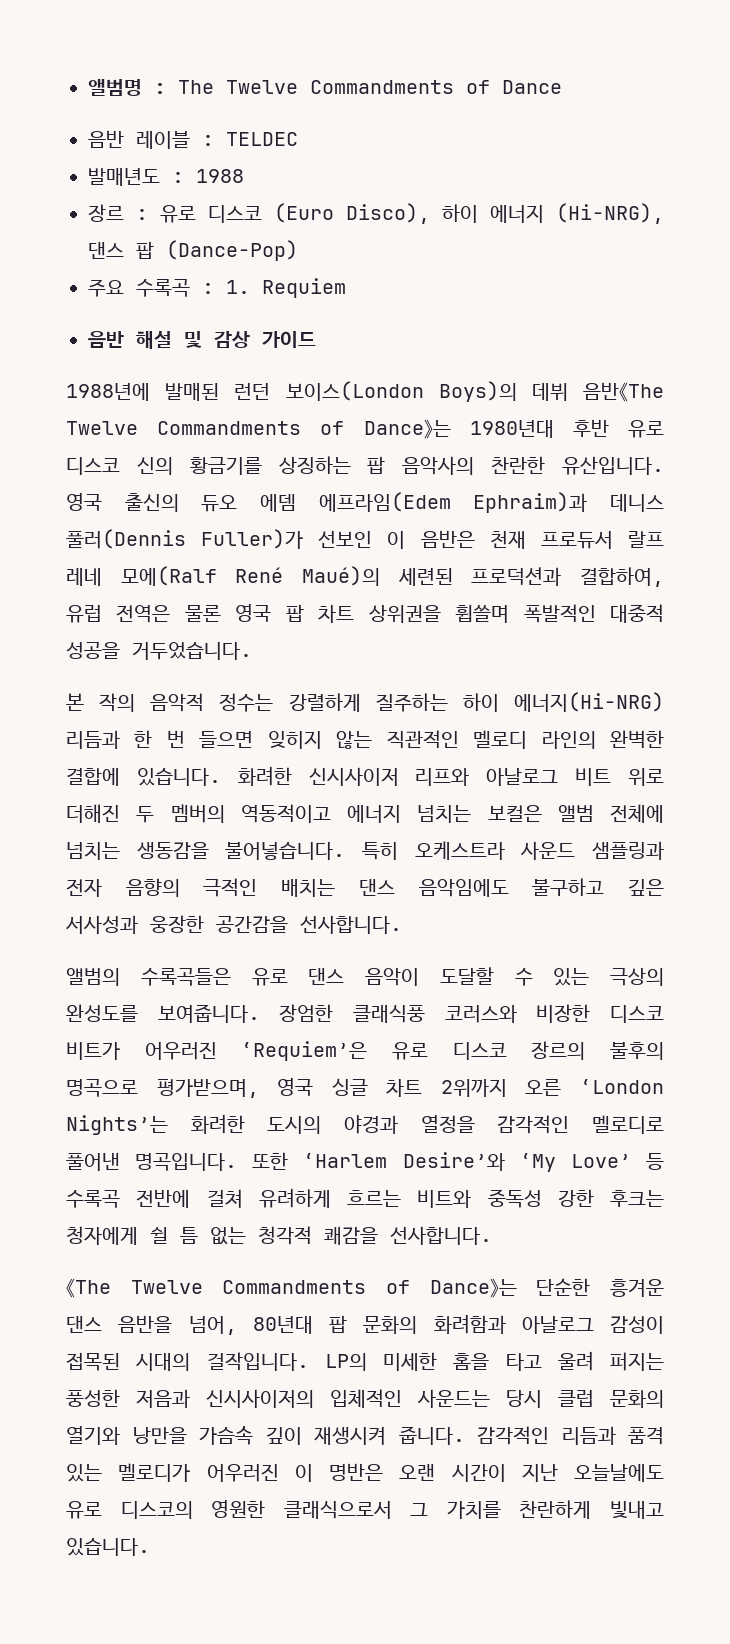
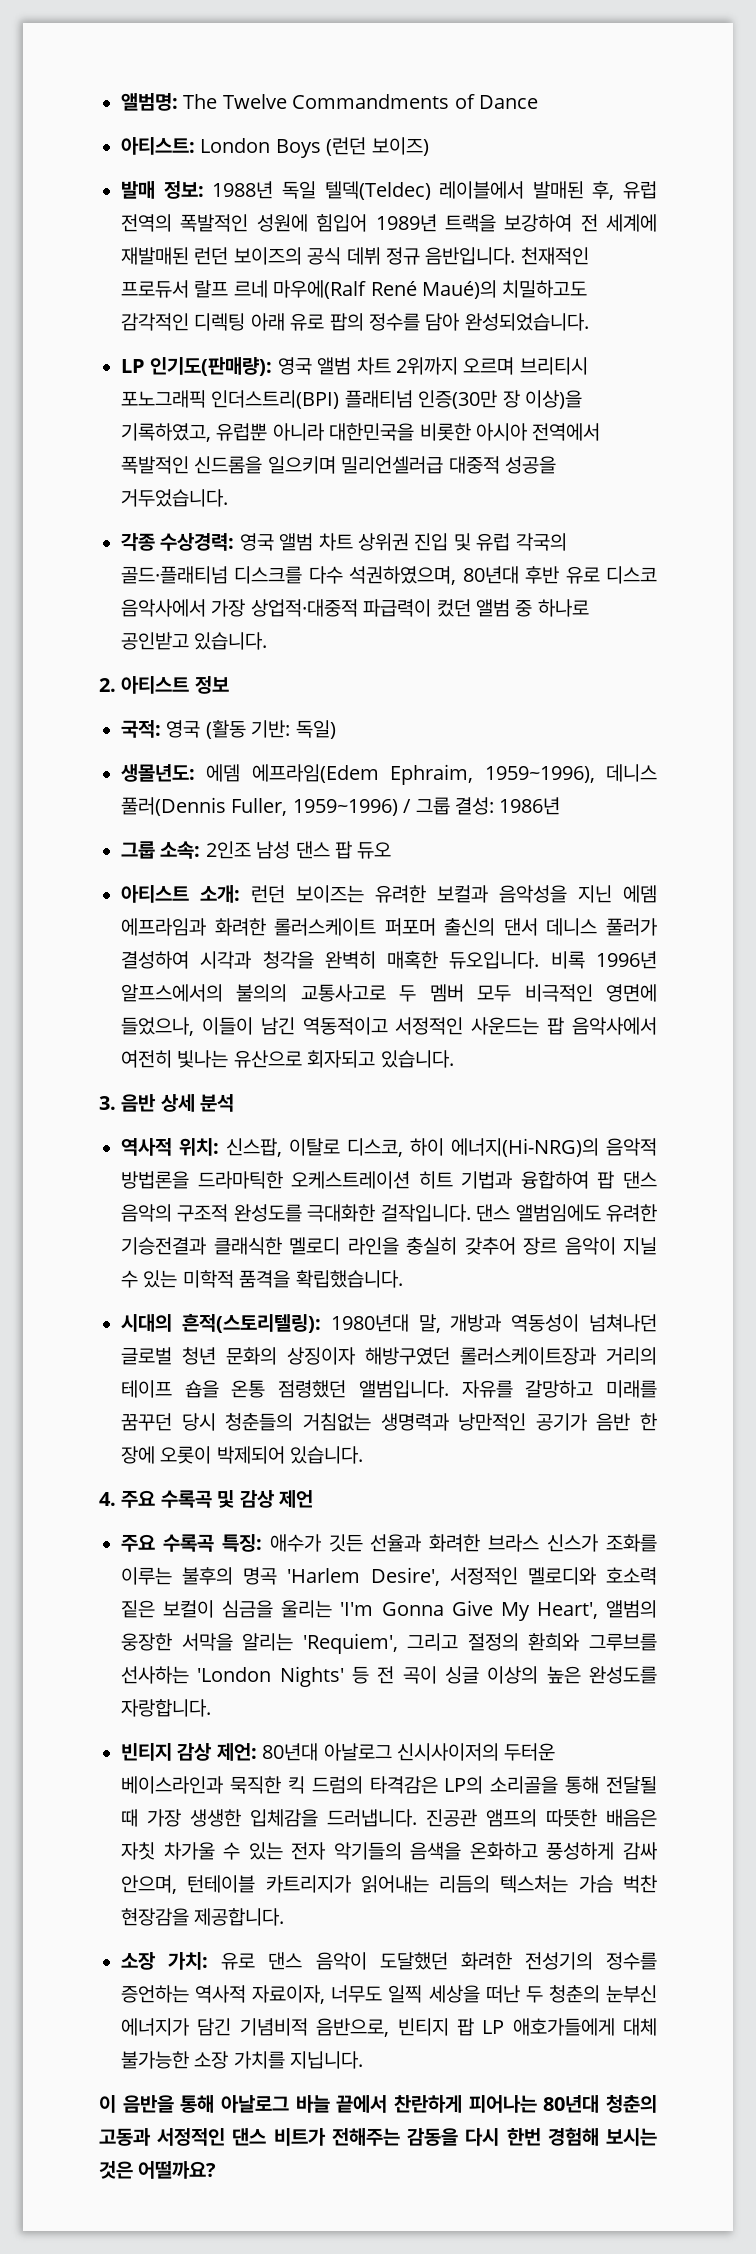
- 앨범명 : The Twelve Commandments of Dance
+ 앨범명: The Twelve Commandments of Dance
- 음반 레이블 : TELDEC
- 발매년도 : 1988
- 장르 : 유로 디스코 (Euro Disco), 하이 에너지 (Hi-NRG), 댄스 팝 (Dance-Pop)
- 주요 수록곡 : 1. Requiem
- 음반 해설 및 감상 가이드
- 1988년에 발매된 런던 보이스(London Boys)의 데뷔 음반《The Twelve Commandments of Dance》는 1980년대 후반 유로 디스코 신의 황금기를 상징하는 팝 음악사의 찬란한 유산입니다. 영국 출신의 듀오 에뎀 에프라임(Edem Ephraim)과 데니스 풀러(Dennis Fuller)가 선보인 이 음반은 천재 프로듀서 랄프 레네 모에(Ralf René Maué)의 세련된 프로덕션과 결합하여, 유럽 전역은 물론 영국 팝 차트 상위권을 휩쓸며 폭발적인 대중적 성공을 거두었습니다.
- 본 작의 음악적 정수는 강렬하게 질주하는 하이 에너지(Hi-NRG) 리듬과 한 번 들으면 잊히지 않는 직관적인 멜로디 라인의 완벽한 결합에 있습니다. 화려한 신시사이저 리프와 아날로그 비트 위로 더해진 두 멤버의 역동적이고 에너지 넘치는 보컬은 앨범 전체에 넘치는 생동감을 불어넣습니다. 특히 오케스트라 사운드 샘플링과 전자 음향의 극적인 배치는 댄스 음악임에도 불구하고 깊은 서사성과 웅장한 공간감을 선사합니다.
- 앨범의 수록곡들은 유로 댄스 음악이 도달할 수 있는 극상의 완성도를 보여줍니다. 장엄한 클래식풍 코러스와 비장한 디스코 비트가 어우러진 ‘Requiem’은 유로 디스코 장르의 불후의 명곡으로 평가받으며, 영국 싱글 차트 2위까지 오른 ‘London Nights’는 화려한 도시의 야경과 열정을 감각적인 멜로디로 풀어낸 명곡입니다. 또한 ‘Harlem Desire’와 ‘My Love’ 등 수록곡 전반에 걸쳐 유려하게 흐르는 비트와 중독성 강한 후크는 청자에게 쉴 틈 없는 청각적 쾌감을 선사합니다.
- 《The Twelve Commandments of Dance》는 단순한 흥겨운 댄스 음반을 넘어, 80년대 팝 문화의 화려함과 아날로그 감성이 접목된 시대의 걸작입니다. LP의 미세한 홈을 타고 울려 퍼지는 풍성한 저음과 신시사이저의 입체적인 사운드는 당시 클럽 문화의 열기와 낭만을 가슴속 깊이 재생시켜 줍니다. 감각적인 리듬과 품격 있는 멜로디가 어우러진 이 명반은 오랜 시간이 지난 오늘날에도 유로 디스코의 영원한 클래식으로서 그 가치를 찬란하게 빛내고 있습니다.
+ 아티스트: London Boys (런던 보이즈)
+ 발매 정보: 1988년 독일 텔덱(Teldec) 레이블에서 발매된 후, 유럽 전역의 폭발적인 성원에 힘입어 1989년 트랙을 보강하여 전 세계에 재발매된 런던 보이즈의 공식 데뷔 정규 음반입니다. 천재적인 프로듀서 랄프 르네 마우에(Ralf René Maué)의 치밀하고도 감각적인 디렉팅 아래 유로 팝의 정수를 담아 완성되었습니다.
+ LP 인기도(판매량): 영국 앨범 차트 2위까지 오르며 브리티시 포노그래픽 인더스트리(BPI) 플래티넘 인증(30만 장 이상)을 기록하였고, 유럽뿐 아니라 대한민국을 비롯한 아시아 전역에서 폭발적인 신드롬을 일으키며 밀리언셀러급 대중적 성공을 거두었습니다.
+ 각종 수상경력: 영국 앨범 차트 상위권 진입 및 유럽 각국의 골드·플래티넘 디스크를 다수 석권하였으며, 80년대 후반 유로 디스코 음악사에서 가장 상업적·대중적 파급력이 컸던 앨범 중 하나로 공인받고 있습니다.
+ 2. 아티스트 정보
+ 국적: 영국 (활동 기반: 독일)
+ 생몰년도: 에뎀 에프라임(Edem Ephraim, 1959~1996), 데니스 풀러(Dennis Fuller, 1959~1996) / 그룹 결성: 1986년
+ 그룹 소속: 2인조 남성 댄스 팝 듀오
+ 아티스트 소개: 런던 보이즈는 유려한 보컬과 음악성을 지닌 에뎀 에프라임과 화려한 롤러스케이트 퍼포머 출신의 댄서 데니스 풀러가 결성하여 시각과 청각을 완벽히 매혹한 듀오입니다. 비록 1996년 알프스에서의 불의의 교통사고로 두 멤버 모두 비극적인 영면에 들었으나, 이들이 남긴 역동적이고 서정적인 사운드는 팝 음악사에서 여전히 빛나는 유산으로 회자되고 있습니다.
+ 3. 음반 상세 분석
+ 역사적 위치: 신스팝, 이탈로 디스코, 하이 에너지(Hi-NRG)의 음악적 방법론을 드라마틱한 오케스트레이션 히트 기법과 융합하여 팝 댄스 음악의 구조적 완성도를 극대화한 걸작입니다. 댄스 앨범임에도 유려한 기승전결과 클래식한 멜로디 라인을 충실히 갖추어 장르 음악이 지닐 수 있는 미학적 품격을 확립했습니다.
+ 시대의 흔적(스토리텔링): 1980년대 말, 개방과 역동성이 넘쳐나던 글로벌 청년 문화의 상징이자 해방구였던 롤러스케이트장과 거리의 테이프 숍을 온통 점령했던 앨범입니다. 자유를 갈망하고 미래를 꿈꾸던 당시 청춘들의 거침없는 생명력과 낭만적인 공기가 음반 한 장에 오롯이 박제되어 있습니다.
+ 4. 주요 수록곡 및 감상 제언
+ 주요 수록곡 특징: 애수가 깃든 선율과 화려한 브라스 신스가 조화를 이루는 불후의 명곡 'Harlem Desire', 서정적인 멜로디와 호소력 짙은 보컬이 심금을 울리는 'I'm Gonna Give My Heart', 앨범의 웅장한 서막을 알리는 'Requiem', 그리고 절정의 환희와 그루브를 선사하는 'London Nights' 등 전 곡이 싱글 이상의 높은 완성도를 자랑합니다.
+ 빈티지 감상 제언: 80년대 아날로그 신시사이저의 두터운 베이스라인과 묵직한 킥 드럼의 타격감은 LP의 소리골을 통해 전달될 때 가장 생생한 입체감을 드러냅니다. 진공관 앰프의 따뜻한 배음은 자칫 차가울 수 있는 전자 악기들의 음색을 온화하고 풍성하게 감싸 안으며, 턴테이블 카트리지가 읽어내는 리듬의 텍스처는 가슴 벅찬 현장감을 제공합니다.
+ 소장 가치: 유로 댄스 음악이 도달했던 화려한 전성기의 정수를 증언하는 역사적 자료이자, 너무도 일찍 세상을 떠난 두 청춘의 눈부신 에너지가 담긴 기념비적 음반으로, 빈티지 팝 LP 애호가들에게 대체 불가능한 소장 가치를 지닙니다.
+ 이 음반을 통해 아날로그 바늘 끝에서 찬란하게 피어나는 80년대 청춘의 고동과 서정적인 댄스 비트가 전해주는 감동을 다시 한번 경험해 보시는 것은 어떨까요?

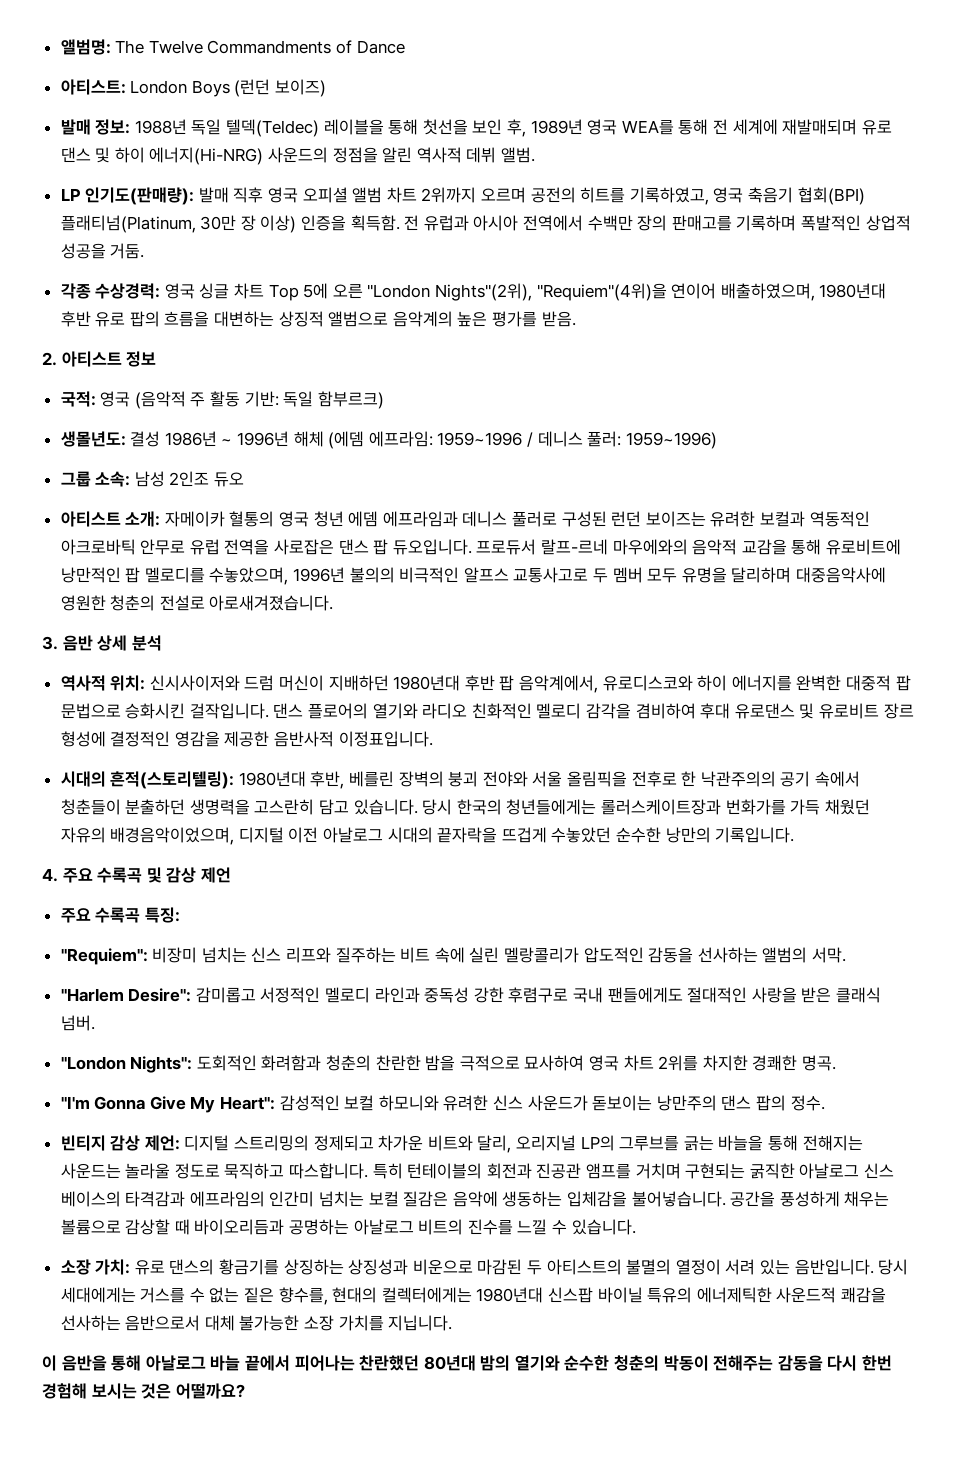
- 발매 정보: 1988년 독일 텔덱(Teldec) 레이블에서 발매된 후, 유럽 전역의 폭발적인 성원에 힘입어 1989년 트랙을 보강하여 전 세계에 재발매된 런던 보이즈의 공식 데뷔 정규 음반입니다. 천재적인 프로듀서 랄프 르네 마우에(Ralf René Maué)의 치밀하고도 감각적인 디렉팅 아래 유로 팝의 정수를 담아 완성되었습니다.
- LP 인기도(판매량): 영국 앨범 차트 2위까지 오르며 브리티시 포노그래픽 인더스트리(BPI) 플래티넘 인증(30만 장 이상)을 기록하였고, 유럽뿐 아니라 대한민국을 비롯한 아시아 전역에서 폭발적인 신드롬을 일으키며 밀리언셀러급 대중적 성공을 거두었습니다.
- 각종 수상경력: 영국 앨범 차트 상위권 진입 및 유럽 각국의 골드·플래티넘 디스크를 다수 석권하였으며, 80년대 후반 유로 디스코 음악사에서 가장 상업적·대중적 파급력이 컸던 앨범 중 하나로 공인받고 있습니다.
+ 발매 정보: 1988년 독일 텔덱(Teldec) 레이블을 통해 첫선을 보인 후, 1989년 영국 WEA를 통해 전 세계에 재발매되며 유로 댄스 및 하이 에너지(Hi-NRG) 사운드의 정점을 알린 역사적 데뷔 앨범.
+ LP 인기도(판매량): 발매 직후 영국 오피셜 앨범 차트 2위까지 오르며 공전의 히트를 기록하였고, 영국 축음기 협회(BPI) 플래티넘(Platinum, 30만 장 이상) 인증을 획득함. 전 유럽과 아시아 전역에서 수백만 장의 판매고를 기록하며 폭발적인 상업적 성공을 거둠.
+ 각종 수상경력: 영국 싱글 차트 Top 5에 오른 "London Nights"(2위), "Requiem"(4위)을 연이어 배출하였으며, 1980년대 후반 유로 팝의 흐름을 대변하는 상징적 앨범으로 음악계의 높은 평가를 받음.
- 국적: 영국 (활동 기반: 독일)
- 생몰년도: 에뎀 에프라임(Edem Ephraim, 1959~1996), 데니스 풀러(Dennis Fuller, 1959~1996) / 그룹 결성: 1986년
- 그룹 소속: 2인조 남성 댄스 팝 듀오
- 아티스트 소개: 런던 보이즈는 유려한 보컬과 음악성을 지닌 에뎀 에프라임과 화려한 롤러스케이트 퍼포머 출신의 댄서 데니스 풀러가 결성하여 시각과 청각을 완벽히 매혹한 듀오입니다. 비록 1996년 알프스에서의 불의의 교통사고로 두 멤버 모두 비극적인 영면에 들었으나, 이들이 남긴 역동적이고 서정적인 사운드는 팝 음악사에서 여전히 빛나는 유산으로 회자되고 있습니다.
+ 국적: 영국 (음악적 주 활동 기반: 독일 함부르크)
+ 생몰년도: 결성 1986년 ~ 1996년 해체 (에뎀 에프라임: 1959~1996 / 데니스 풀러: 1959~1996)
+ 그룹 소속: 남성 2인조 듀오
+ 아티스트 소개: 자메이카 혈통의 영국 청년 에뎀 에프라임과 데니스 풀러로 구성된 런던 보이즈는 유려한 보컬과 역동적인 아크로바틱 안무로 유럽 전역을 사로잡은 댄스 팝 듀오입니다. 프로듀서 랄프-르네 마우에와의 음악적 교감을 통해 유로비트에 낭만적인 팝 멜로디를 수놓았으며, 1996년 불의의 비극적인 알프스 교통사고로 두 멤버 모두 유명을 달리하며 대중음악사에 영원한 청춘의 전설로 아로새겨졌습니다.
- 역사적 위치: 신스팝, 이탈로 디스코, 하이 에너지(Hi-NRG)의 음악적 방법론을 드라마틱한 오케스트레이션 히트 기법과 융합하여 팝 댄스 음악의 구조적 완성도를 극대화한 걸작입니다. 댄스 앨범임에도 유려한 기승전결과 클래식한 멜로디 라인을 충실히 갖추어 장르 음악이 지닐 수 있는 미학적 품격을 확립했습니다.
- 시대의 흔적(스토리텔링): 1980년대 말, 개방과 역동성이 넘쳐나던 글로벌 청년 문화의 상징이자 해방구였던 롤러스케이트장과 거리의 테이프 숍을 온통 점령했던 앨범입니다. 자유를 갈망하고 미래를 꿈꾸던 당시 청춘들의 거침없는 생명력과 낭만적인 공기가 음반 한 장에 오롯이 박제되어 있습니다.
+ 역사적 위치: 신시사이저와 드럼 머신이 지배하던 1980년대 후반 팝 음악계에서, 유로디스코와 하이 에너지를 완벽한 대중적 팝 문법으로 승화시킨 걸작입니다. 댄스 플로어의 열기와 라디오 친화적인 멜로디 감각을 겸비하여 후대 유로댄스 및 유로비트 장르 형성에 결정적인 영감을 제공한 음반사적 이정표입니다.
+ 시대의 흔적(스토리텔링): 1980년대 후반, 베를린 장벽의 붕괴 전야와 서울 올림픽을 전후로 한 낙관주의의 공기 속에서 청춘들이 분출하던 생명력을 고스란히 담고 있습니다. 당시 한국의 청년들에게는 롤러스케이트장과 번화가를 가득 채웠던 자유의 배경음악이었으며, 디지털 이전 아날로그 시대의 끝자락을 뜨겁게 수놓았던 순수한 낭만의 기록입니다.
- 주요 수록곡 특징: 애수가 깃든 선율과 화려한 브라스 신스가 조화를 이루는 불후의 명곡 'Harlem Desire', 서정적인 멜로디와 호소력 짙은 보컬이 심금을 울리는 'I'm Gonna Give My Heart', 앨범의 웅장한 서막을 알리는 'Requiem', 그리고 절정의 환희와 그루브를 선사하는 'London Nights' 등 전 곡이 싱글 이상의 높은 완성도를 자랑합니다.
- 빈티지 감상 제언: 80년대 아날로그 신시사이저의 두터운 베이스라인과 묵직한 킥 드럼의 타격감은 LP의 소리골을 통해 전달될 때 가장 생생한 입체감을 드러냅니다. 진공관 앰프의 따뜻한 배음은 자칫 차가울 수 있는 전자 악기들의 음색을 온화하고 풍성하게 감싸 안으며, 턴테이블 카트리지가 읽어내는 리듬의 텍스처는 가슴 벅찬 현장감을 제공합니다.
- 소장 가치: 유로 댄스 음악이 도달했던 화려한 전성기의 정수를 증언하는 역사적 자료이자, 너무도 일찍 세상을 떠난 두 청춘의 눈부신 에너지가 담긴 기념비적 음반으로, 빈티지 팝 LP 애호가들에게 대체 불가능한 소장 가치를 지닙니다.
+ 주요 수록곡 특징:
+ "Requiem": 비장미 넘치는 신스 리프와 질주하는 비트 속에 실린 멜랑콜리가 압도적인 감동을 선사하는 앨범의 서막.
+ "Harlem Desire": 감미롭고 서정적인 멜로디 라인과 중독성 강한 후렴구로 국내 팬들에게도 절대적인 사랑을 받은 클래식 넘버.
+ "London Nights": 도회적인 화려함과 청춘의 찬란한 밤을 극적으로 묘사하여 영국 차트 2위를 차지한 경쾌한 명곡.
+ "I'm Gonna Give My Heart": 감성적인 보컬 하모니와 유려한 신스 사운드가 돋보이는 낭만주의 댄스 팝의 정수.
+ 빈티지 감상 제언: 디지털 스트리밍의 정제되고 차가운 비트와 달리, 오리지널 LP의 그루브를 긁는 바늘을 통해 전해지는 사운드는 놀라울 정도로 묵직하고 따스합니다. 특히 턴테이블의 회전과 진공관 앰프를 거치며 구현되는 굵직한 아날로그 신스 베이스의 타격감과 에프라임의 인간미 넘치는 보컬 질감은 음악에 생동하는 입체감을 불어넣습니다. 공간을 풍성하게 채우는 볼륨으로 감상할 때 바이오리듬과 공명하는 아날로그 비트의 진수를 느낄 수 있습니다.
+ 소장 가치: 유로 댄스의 황금기를 상징하는 상징성과 비운으로 마감된 두 아티스트의 불멸의 열정이 서려 있는 음반입니다. 당시 세대에게는 거스를 수 없는 짙은 향수를, 현대의 컬렉터에게는 1980년대 신스팝 바이닐 특유의 에너제틱한 사운드적 쾌감을 선사하는 음반으로서 대체 불가능한 소장 가치를 지닙니다.
- 이 음반을 통해 아날로그 바늘 끝에서 찬란하게 피어나는 80년대 청춘의 고동과 서정적인 댄스 비트가 전해주는 감동을 다시 한번 경험해 보시는 것은 어떨까요?
+ 이 음반을 통해 아날로그 바늘 끝에서 피어나는 찬란했던 80년대 밤의 열기와 순수한 청춘의 박동이 전해주는 감동을 다시 한번 경험해 보시는 것은 어떨까요?

